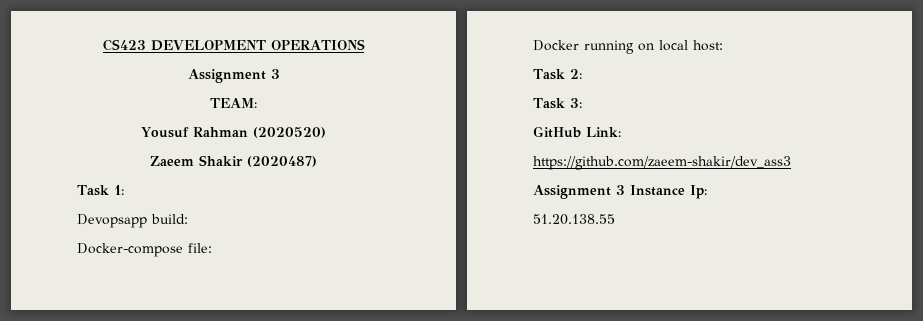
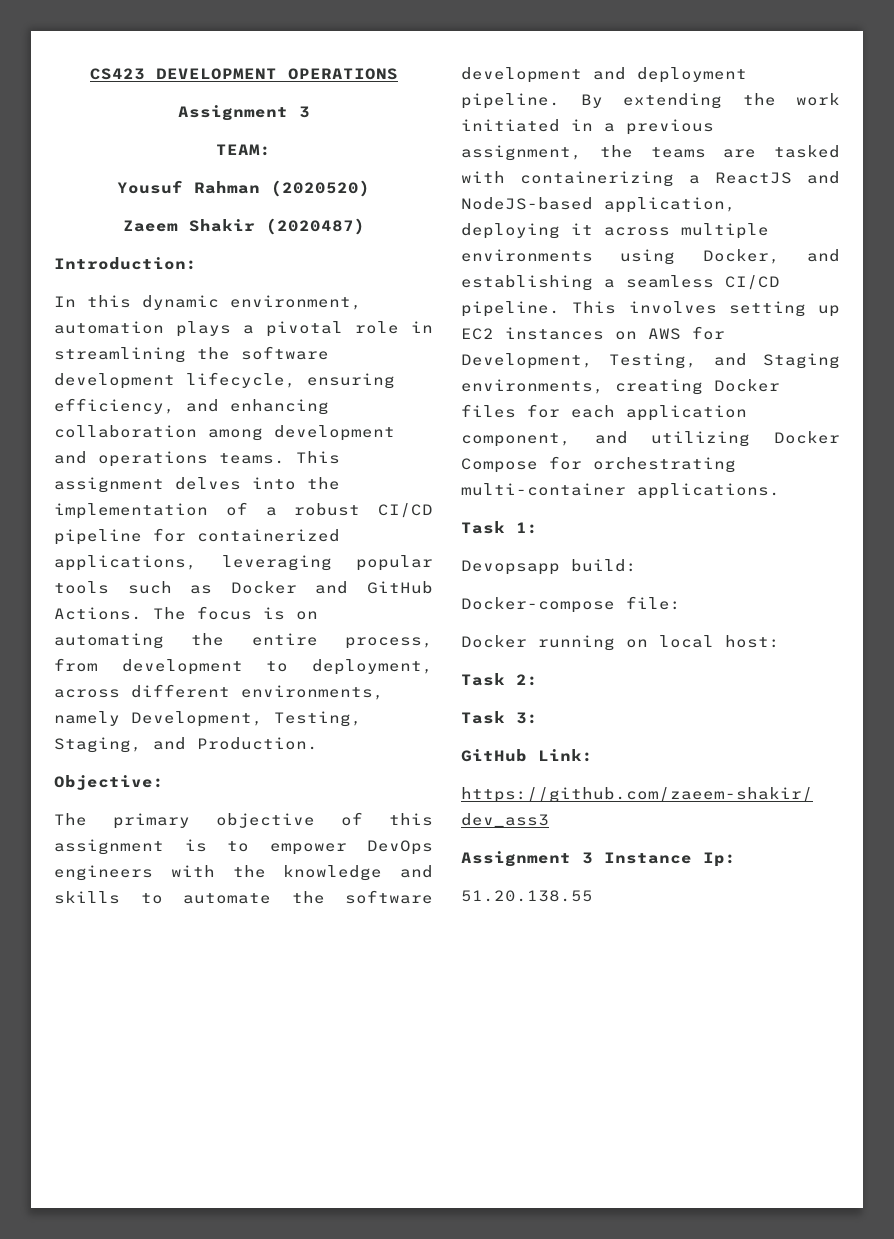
+ Introduction:
+ In this dynamic environment, automation plays a pivotal role in streamlining the software development lifecycle, ensuring efficiency, and enhancing collaboration among development and operations teams. This assignment delves into the implementation of a robust CI/CD pipeline for containerized applications, leveraging popular tools such as Docker and GitHub Actions. The focus is on automating the entire process, from development to deployment, across different environments, namely Development, Testing, Staging, and Production.
+ Objective:
+ The primary objective of this assignment is to empower DevOps engineers with the knowledge and skills to automate the software development and deployment pipeline. By extending the work initiated in a previous assignment, the teams are tasked with containerizing a ReactJS and NodeJS-based application, deploying it across multiple environments using Docker, and establishing a seamless CI/CD pipeline. This involves setting up EC2 instances on AWS for Development, Testing, and Staging environments, creating Docker files for each application component, and utilizing Docker Compose for orchestrating multi-container applications.

